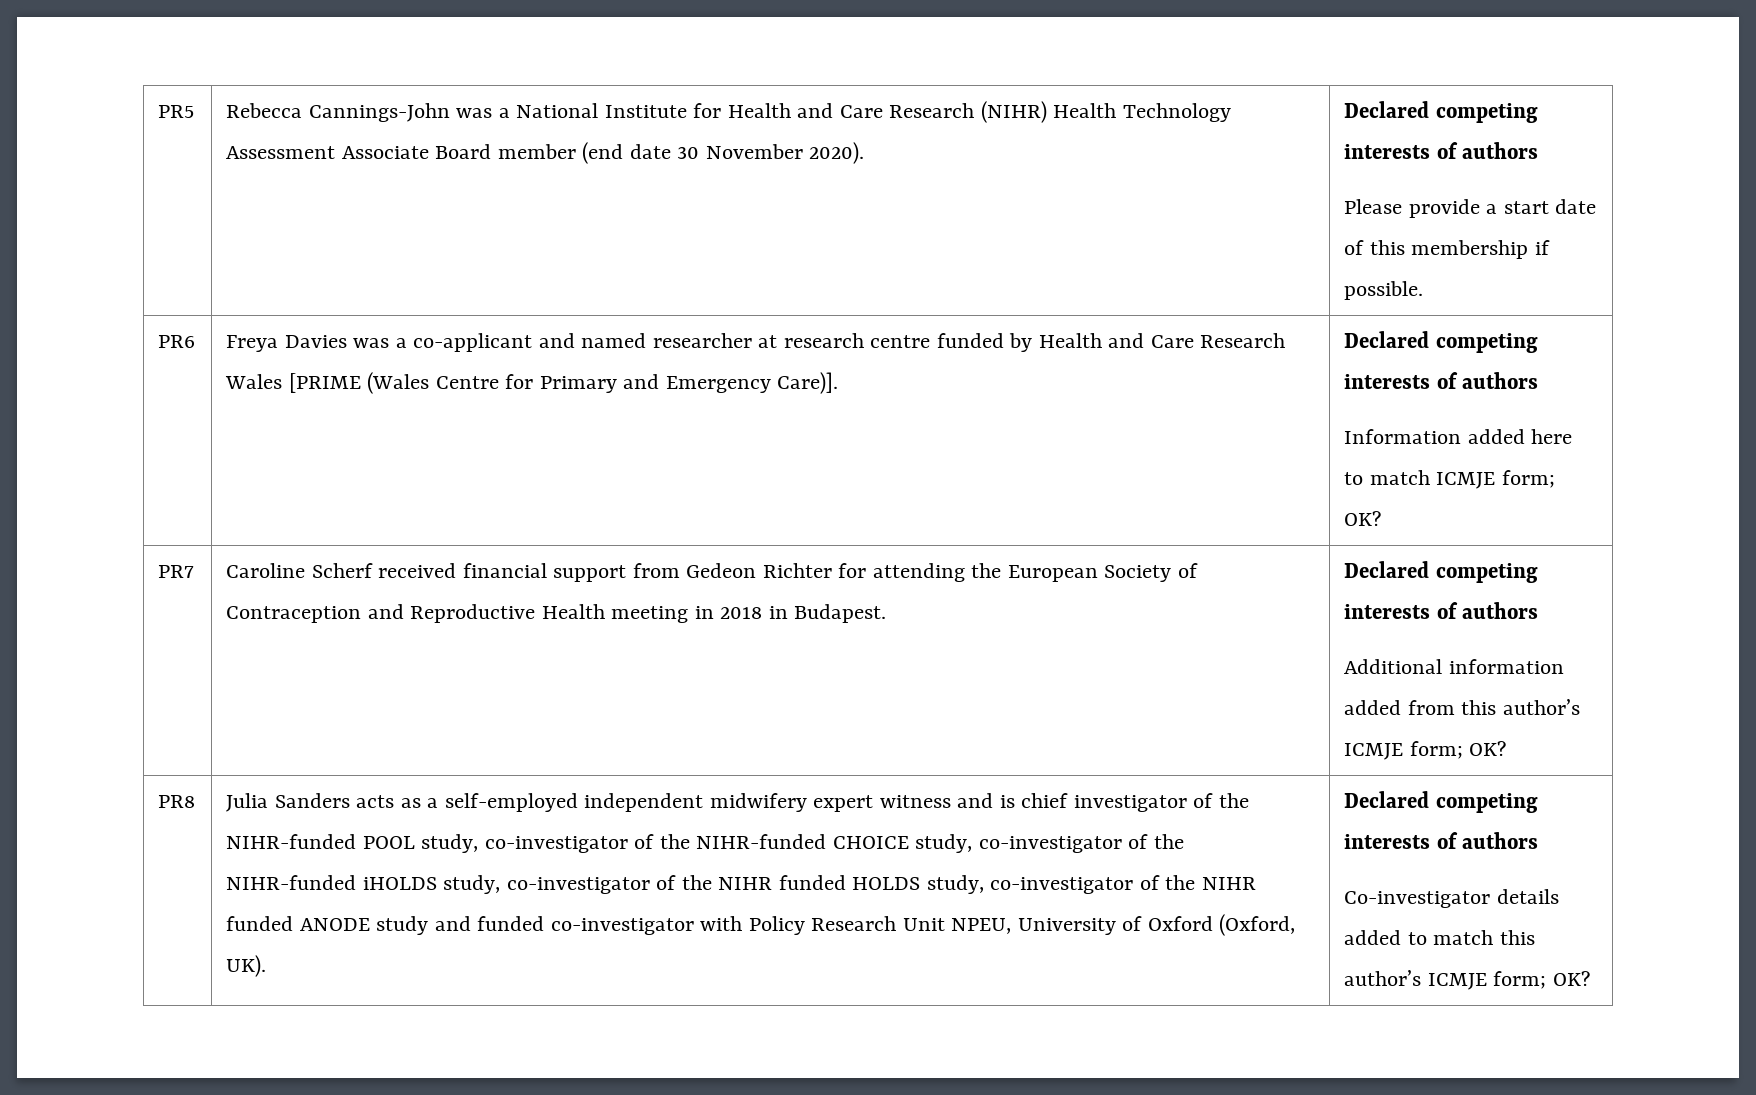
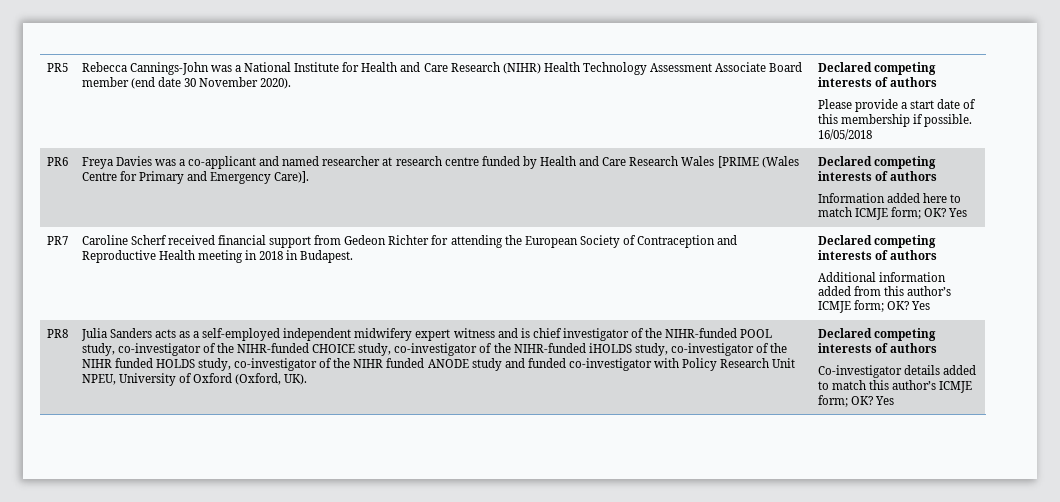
  PR5 | Rebecca Cannings-John was a National Institute for Health and Care Research (NIHR) Health Technology Assessment Associate Board member (end date 30 November 2020). | Declared competing interests of authors
- Please provide a start date of this membership if possible.
+ Please provide a start date of this membership if possible. 16/05/2018
- Information added here to match ICMJE form; OK?
+ Information added here to match ICMJE form; OK? Yes
  PR7 | Caroline Scherf received financial support from Gedeon Richter for attending the European Society of Contraception and Reproductive Health meeting in 2018 in Budapest. | Declared competing interests of authors
- Additional information added from this author’s ICMJE form; OK?
+ Additional information added from this author’s ICMJE form; OK? Yes
- Co-investigator details added to match this author’s ICMJE form; OK?
+ Co-investigator details added to match this author’s ICMJE form; OK? Yes

